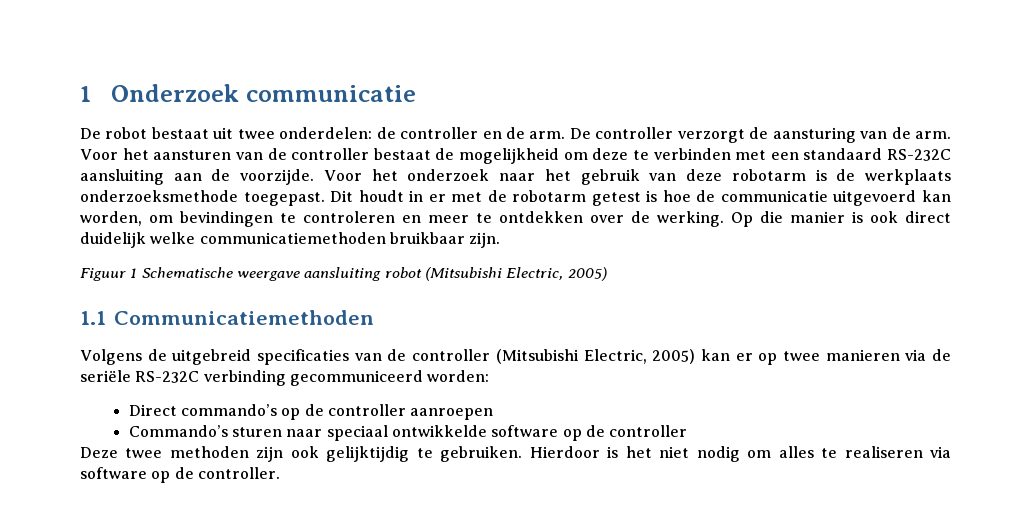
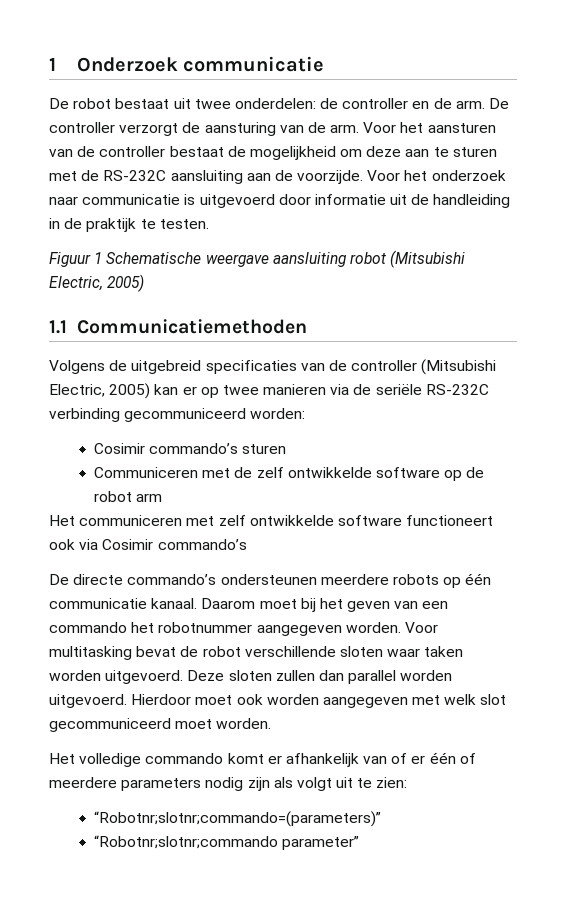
- Voor het aansturen van de controller bestaat de mogelijkheid om deze te verbinden met een standaard RS-232C aansluiting aan de voorzijde.
+ Voor het aansturen van de controller bestaat de mogelijkheid om deze aan te sturen met de RS-232C aansluiting aan de voorzijde.
- Voor het onderzoek naar het gebruik van deze robotarm is de werkplaats onderzoeksmethode toegepast. Dit houdt in er met de robotarm getest is hoe de communicatie uitgevoerd kan worden, om bevindingen te controleren en meer te ontdekken over de werking. Op die manier is ook direct duidelijk welke communicatiemethoden bruikbaar zijn.
+ Voor het onderzoek naar communicatie is uitgevoerd door informatie uit de handleiding in de praktijk te testen.
- Direct commando’s op de controller aanroepen
- Commando’s sturen naar speciaal ontwikkelde software op de controller
- Deze twee methoden zijn ook gelijktijdig te gebruiken. Hierdoor is het niet nodig om alles te realiseren via software op de controller.
+ Cosimir commando’s sturen
+ Communiceren met de zelf ontwikkelde software op de robot arm
+ Het communiceren met zelf ontwikkelde software functioneert ook via Cosimir commando’s
+ De directe commando’s ondersteunen meerdere robots op één communicatie kanaal. Daarom moet bij het geven van een commando het robotnummer aangegeven worden. Voor multitasking bevat de robot verschillende sloten waar taken worden uitgevoerd. Deze sloten zullen dan parallel worden uitgevoerd. Hierdoor moet ook worden aangegeven met welk slot gecommuniceerd moet worden.
+ Het volledige commando komt er afhankelijk van of er één of meerdere parameters nodig zijn als volgt uit te zien:
+ “Robotnr;slotnr;commando=(parameters)”
+ “Robotnr;slotnr;commando parameter”

